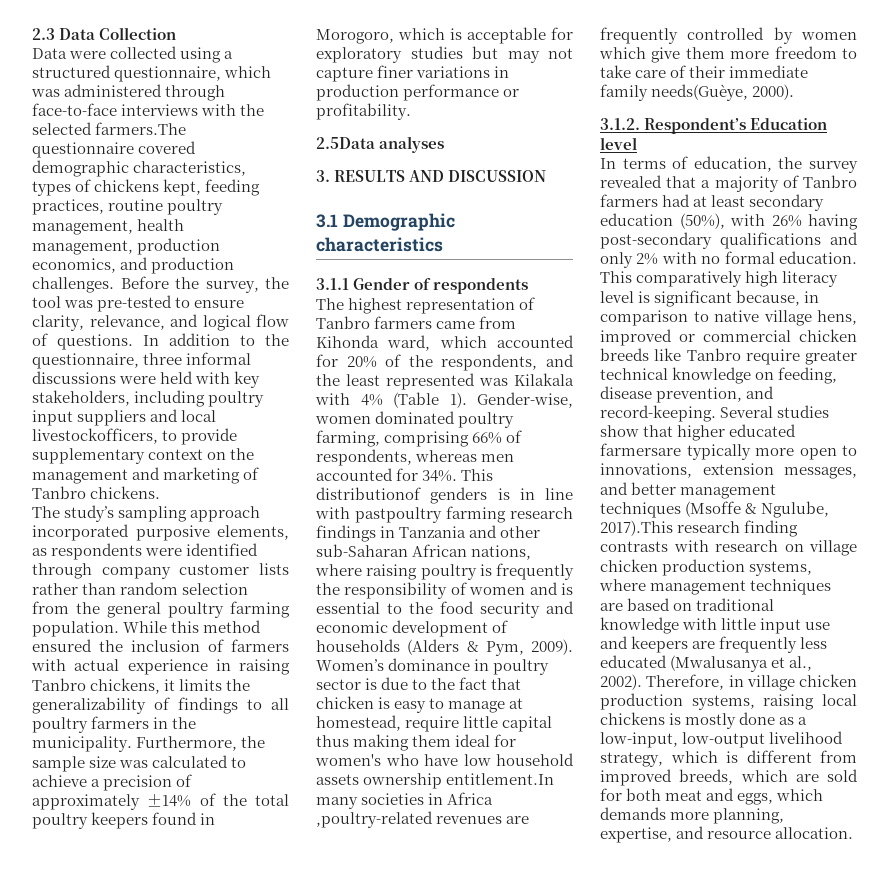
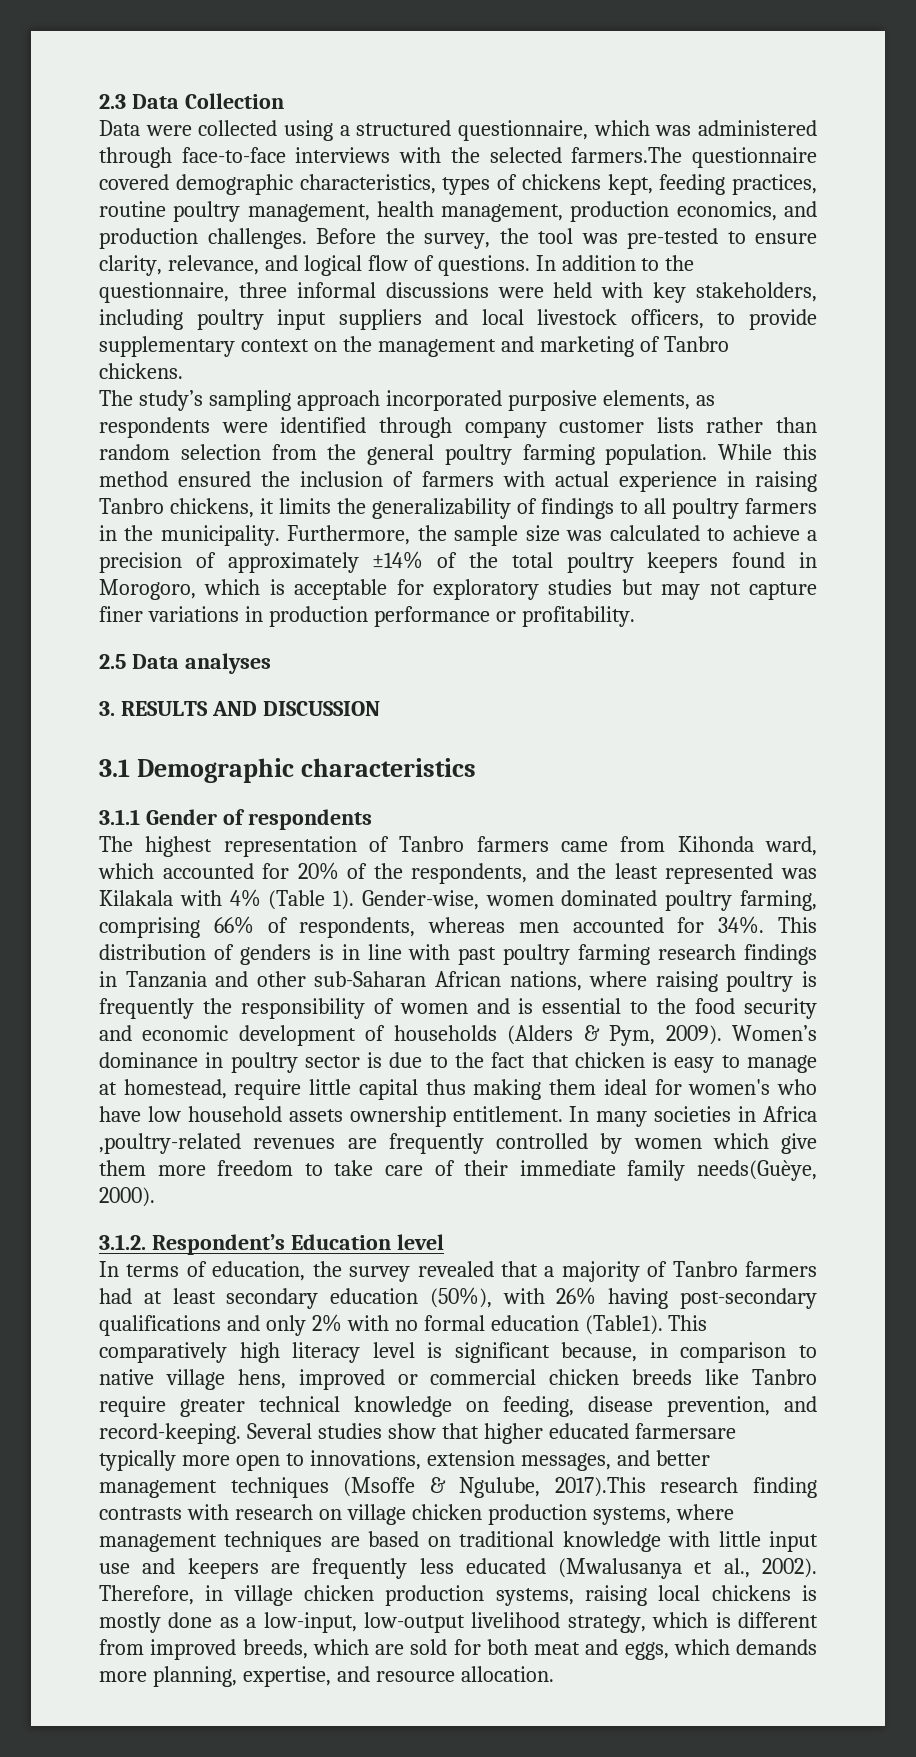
- In addition to the questionnaire, three informal discussions were held with key stakeholders, including poultry input suppliers and local livestockofficers, to provide supplementary context on the management and marketing of Tanbro chickens.
+ In addition to the questionnaire, three informal discussions were held with key stakeholders, including poultry input suppliers and local livestock officers, to provide supplementary context on the management and marketing of Tanbro chickens.
- 2.5Data analyses
+ 2.5 Data analyses
- This distributionof genders is in line with pastpoultry farming research findings in Tanzania and other sub-Saharan African nations, where raising poultry is frequently the responsibility of women and is essential to the food security and economic development of households (Alders & Pym, 2009).
+ This distribution of genders is in line with past poultry farming research findings in Tanzania and other sub-Saharan African nations, where raising poultry is frequently the responsibility of women and is essential to the food security and economic development of households (Alders & Pym, 2009).
- Women’s dominance in poultry sector is due to the fact that chicken is easy to manage at homestead, require little capital thus making them ideal for women's who have low household assets ownership entitlement.In many societies in Africa ,poultry-related revenues are frequently controlled by women which give them more freedom to take care of their immediate family needs(Guèye, 2000).
+ Women’s dominance in poultry sector is due to the fact that chicken is easy to manage at homestead, require little capital thus making them ideal for women's who have low household assets ownership entitlement. In many societies in Africa ,poultry-related revenues are frequently controlled by women which give them more freedom to take care of their immediate family needs(Guèye, 2000).
- In terms of education, the survey revealed that a majority of Tanbro farmers had at least secondary education (50%), with 26% having post-secondary qualifications and only 2% with no formal education.
+ In terms of education, the survey revealed that a majority of Tanbro farmers had at least secondary education (50%), with 26% having post-secondary qualifications and only 2% with no formal education (Table1).

